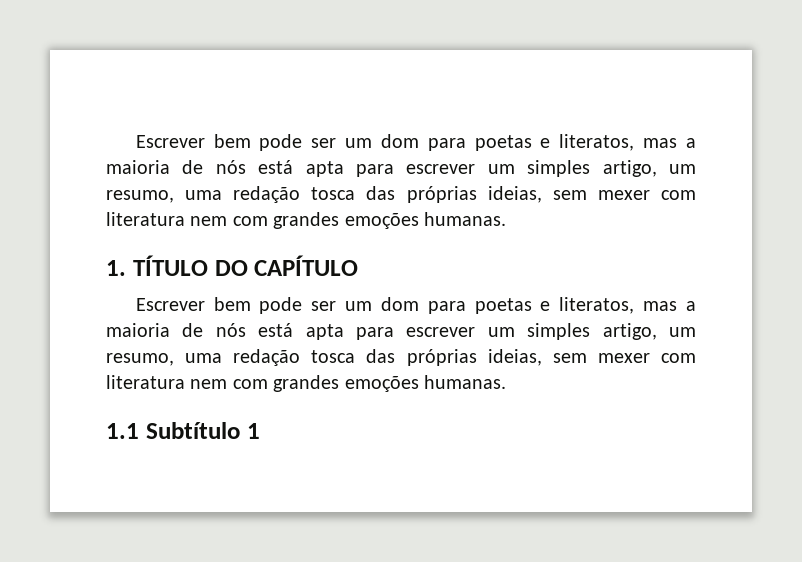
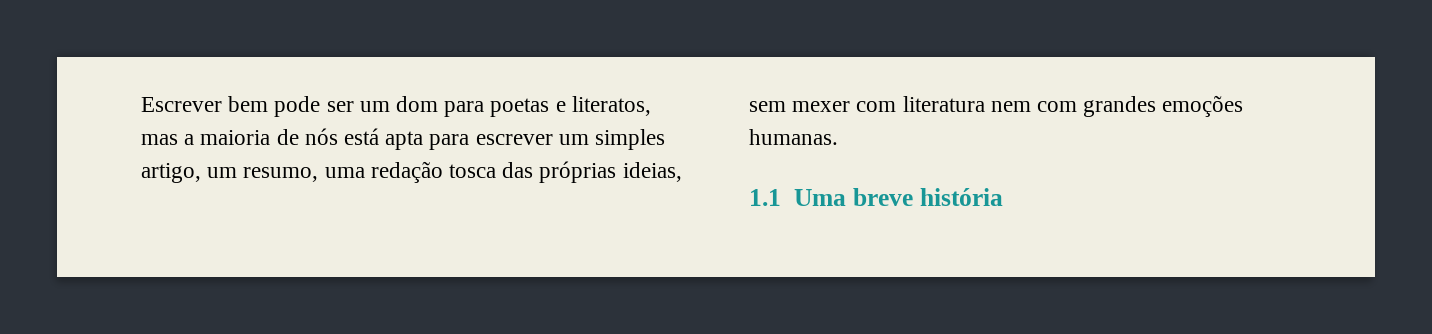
- 1. TÍTULO DO CAPÍTULO
- Escrever bem pode ser um dom para poetas e literatos, mas a maioria de nós está apta para escrever um simples artigo, um resumo, uma redação tosca das próprias ideias, sem mexer com literatura nem com grandes emoções humanas.
- 1.1 Subtítulo 1
+ 1.1 Uma breve história

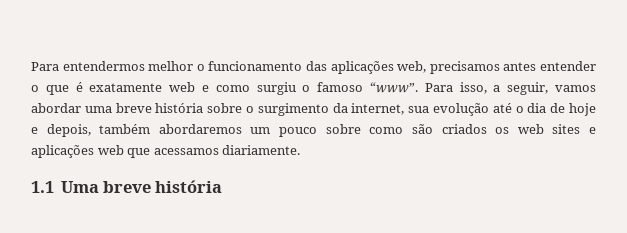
- Escrever bem pode ser um dom para poetas e literatos, mas a maioria de nós está apta para escrever um simples artigo, um resumo, uma redação tosca das próprias ideias, sem mexer com literatura nem com grandes emoções humanas.
+ Para entendermos melhor o funcionamento das aplicações web, precisamos antes entender o que é exatamente web e como surgiu o famoso “www”. Para isso, a seguir, vamos abordar uma breve história sobre o surgimento da internet, sua evolução até o dia de hoje e depois, também abordaremos um pouco sobre como são criados os web sites e aplicações web que acessamos diariamente.

